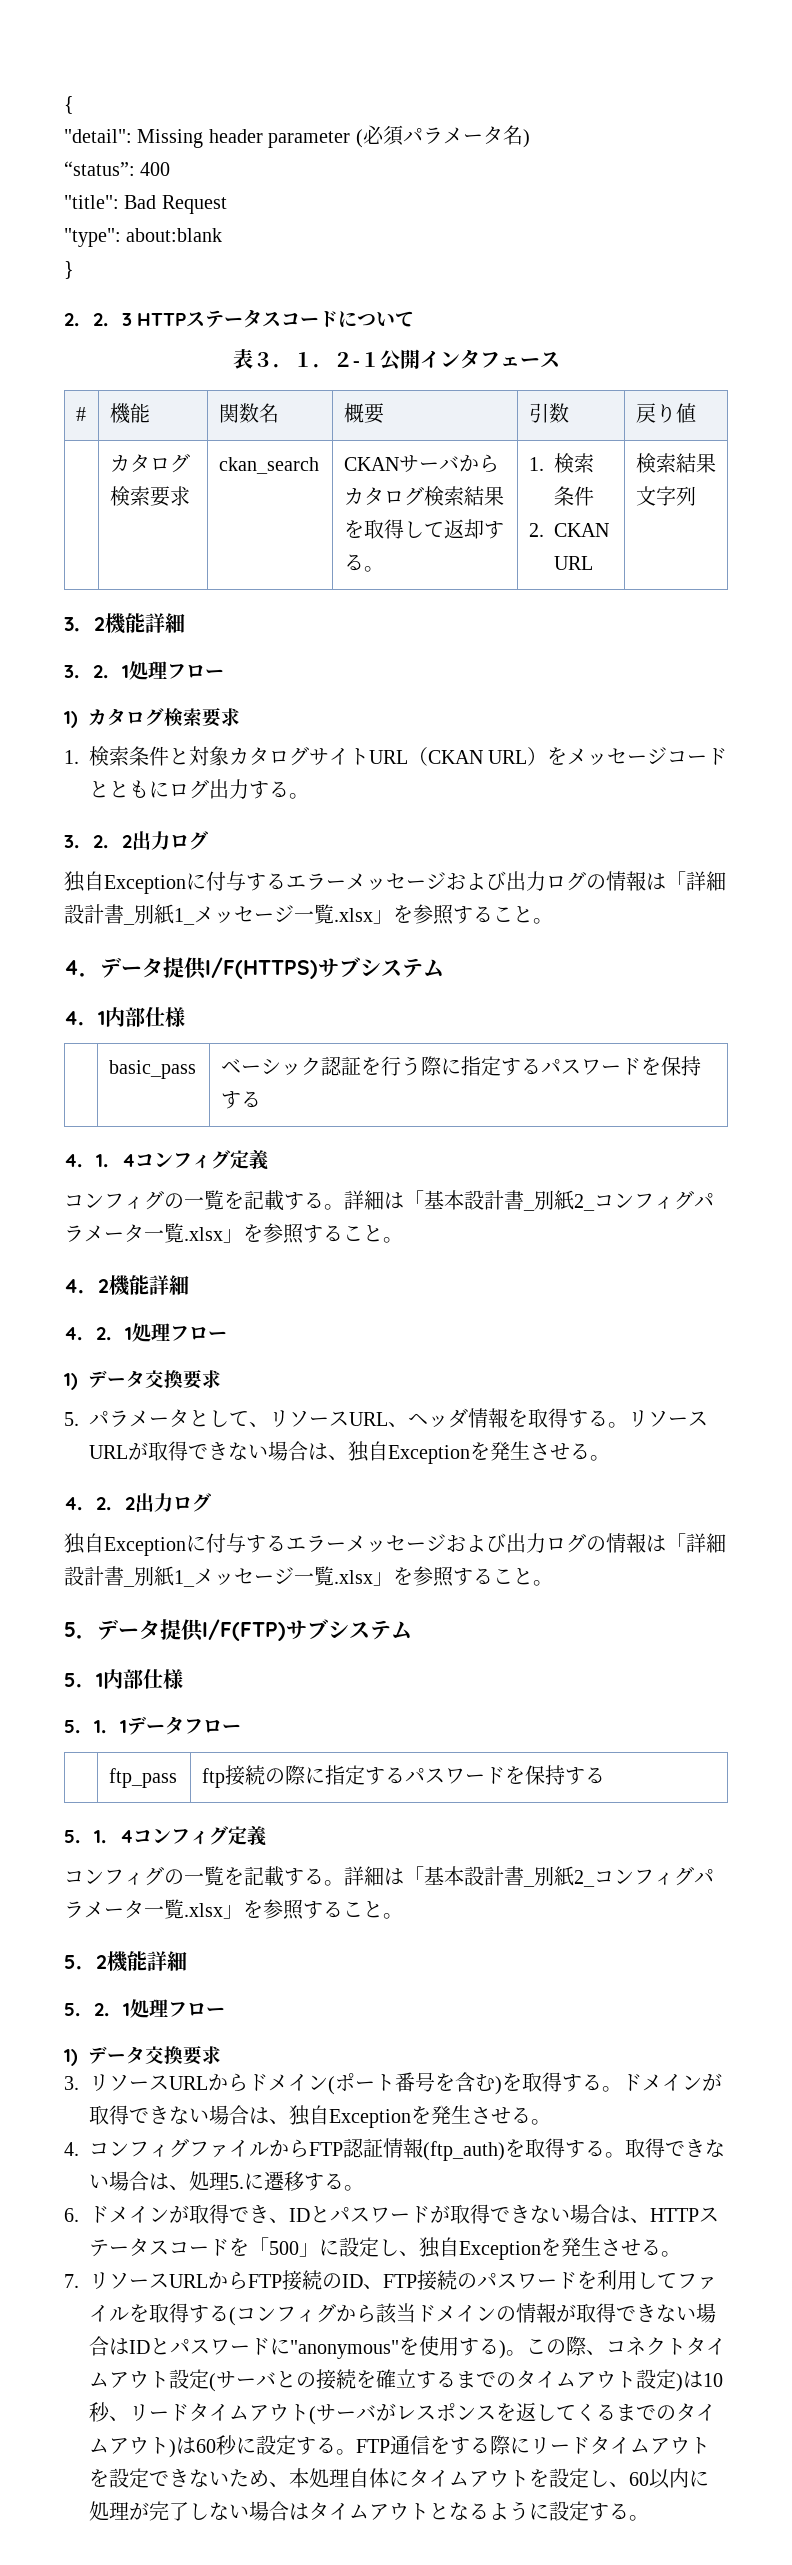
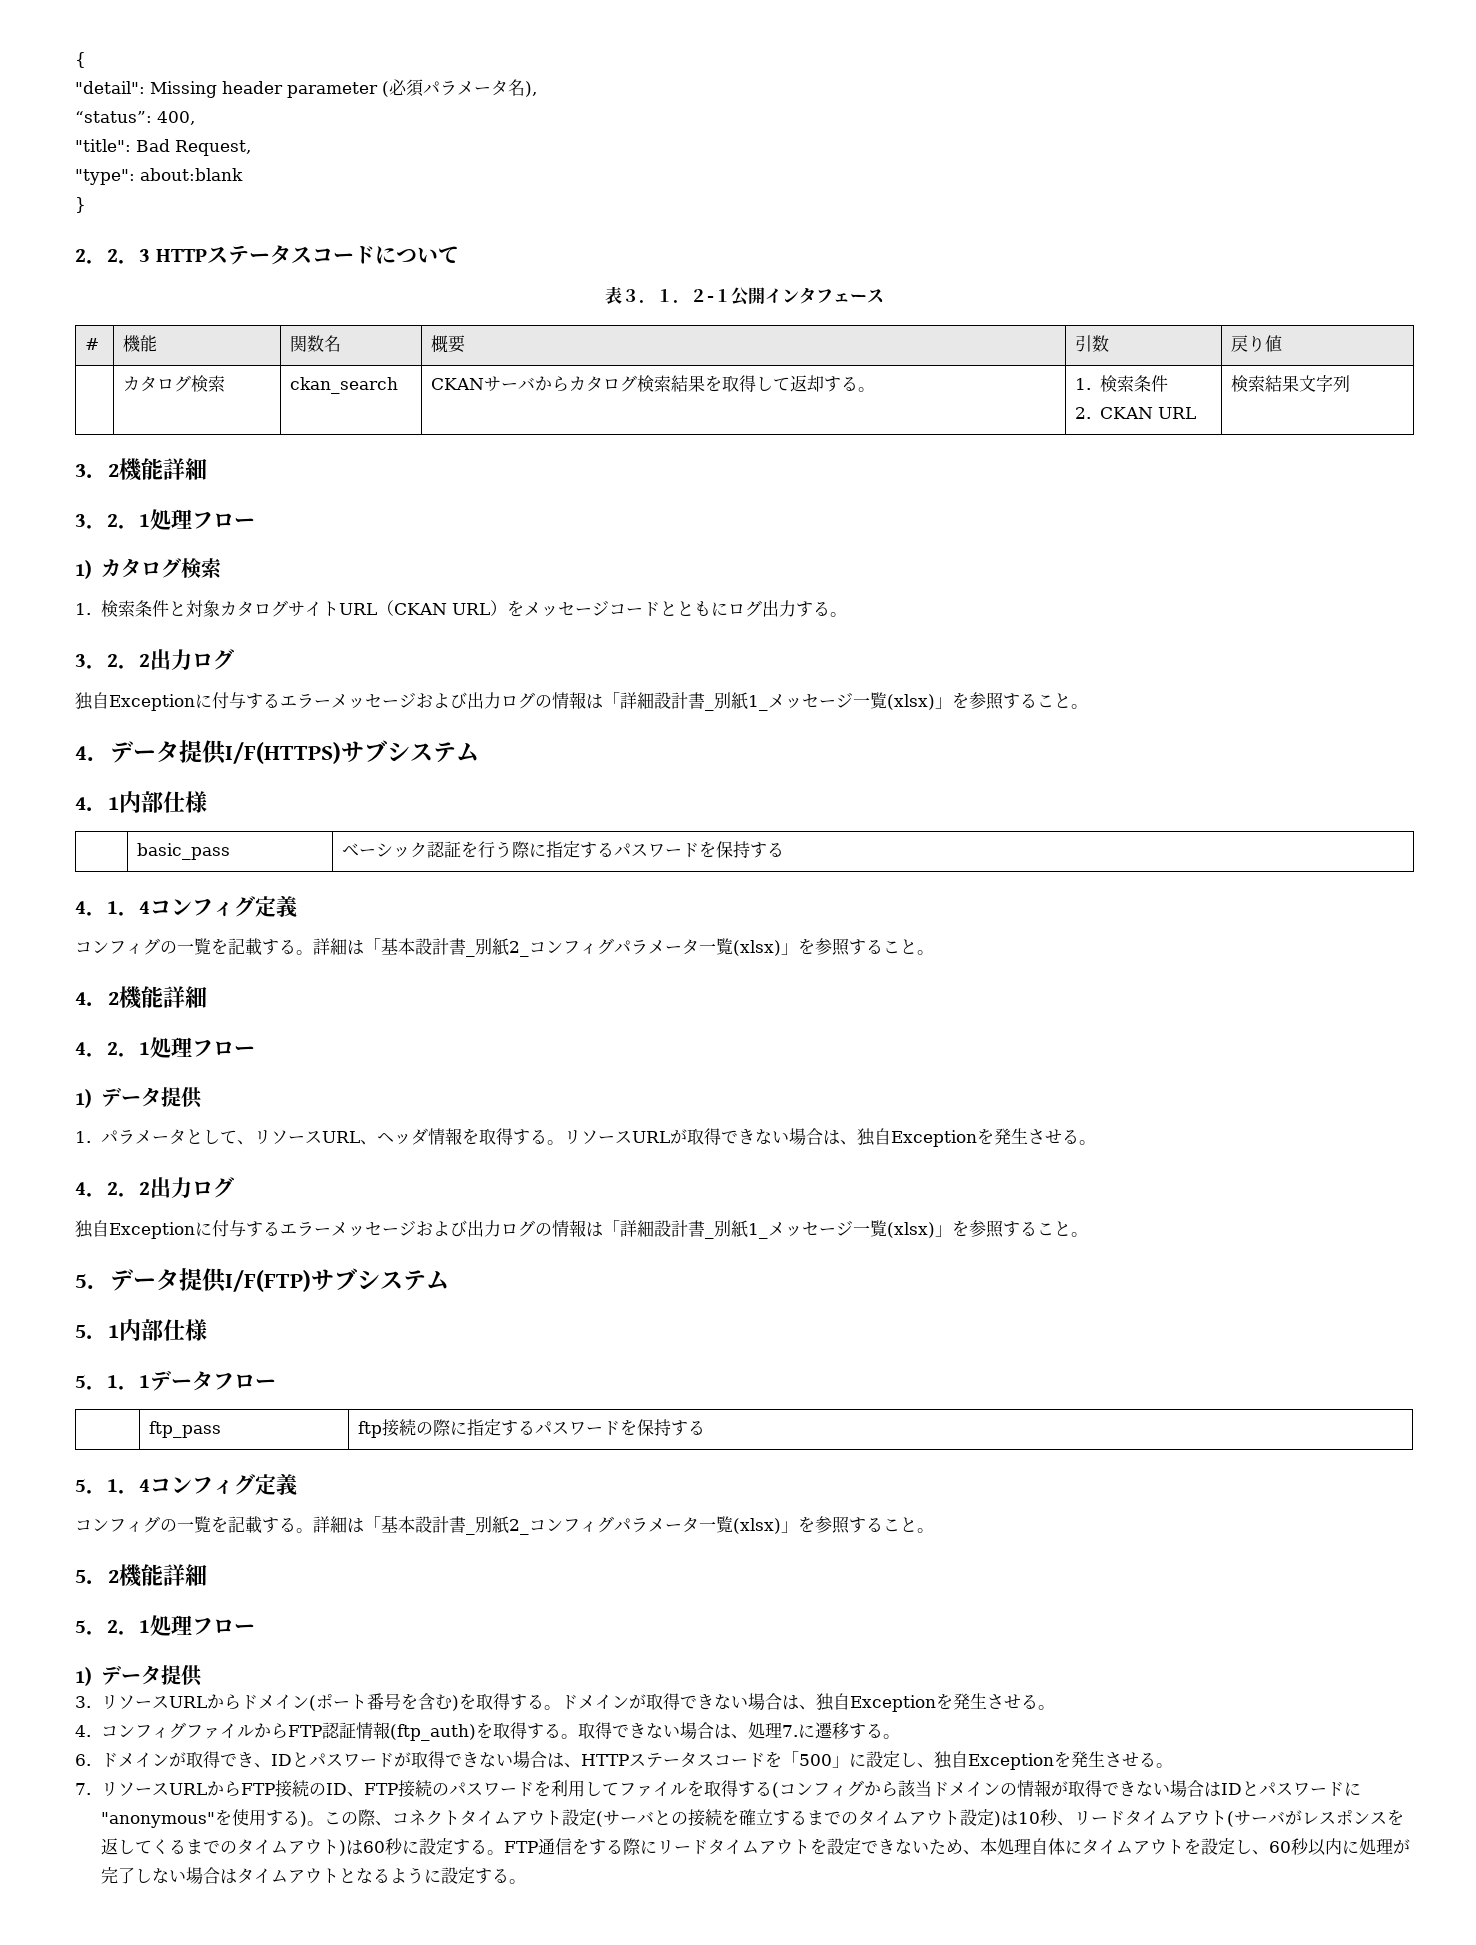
- "detail": Missing header parameter (必須パラメータ名)
+ "detail": Missing header parameter (必須パラメータ名),
- “status”: 400
+ “status”: 400,
- "title": Bad Request
+ "title": Bad Request,
- | カタログ検索要求 | ckan_search | CKANサーバからカタログ検索結果を取得して返却する。 | 1.検索条件
+ | カタログ検索 | ckan_search | CKANサーバからカタログ検索結果を取得して返却する。 | 1.検索条件
- 1)カタログ検索要求
+ 1)カタログ検索
  3．2．2出力ログ
- 独自Exceptionに付与するエラーメッセージおよび出力ログの情報は「詳細設計書_別紙1_メッセージ一覧.xlsx」を参照すること。
+ 独自Exceptionに付与するエラーメッセージおよび出力ログの情報は「詳細設計書_別紙1_メッセージ一覧(xlsx)」を参照すること。
  4．1．4コンフィグ定義
- コンフィグの一覧を記載する。詳細は「基本設計書_別紙2_コンフィグパラメータ一覧.xlsx」を参照すること。
+ コンフィグの一覧を記載する。詳細は「基本設計書_別紙2_コンフィグパラメータ一覧(xlsx)」を参照すること。
  4．2．1処理フロー
- 1)データ交換要求
- 5.パラメータとして、リソースURL、ヘッダ情報を取得する。
+ 1)データ提供
+ 1.パラメータとして、リソースURL、ヘッダ情報を取得する。
  4．2．2出力ログ
- 独自Exceptionに付与するエラーメッセージおよび出力ログの情報は「詳細設計書_別紙1_メッセージ一覧.xlsx」を参照すること。
+ 独自Exceptionに付与するエラーメッセージおよび出力ログの情報は「詳細設計書_別紙1_メッセージ一覧(xlsx)」を参照すること。
  5．1．4コンフィグ定義
- コンフィグの一覧を記載する。詳細は「基本設計書_別紙2_コンフィグパラメータ一覧.xlsx」を参照すること。
+ コンフィグの一覧を記載する。詳細は「基本設計書_別紙2_コンフィグパラメータ一覧(xlsx)」を参照すること。
  5．2．1処理フロー
- 1)データ交換要求
+ 1)データ提供
- 取得できない場合は、処理5.に遷移する。
+ 取得できない場合は、処理7.に遷移する。
- FTP通信をする際にリードタイムアウトを設定できないため、本処理自体にタイムアウトを設定し、60以内に処理が完了しない場合はタイムアウトとなるように設定する。
+ FTP通信をする際にリードタイムアウトを設定できないため、本処理自体にタイムアウトを設定し、60秒以内に処理が完了しない場合はタイムアウトとなるように設定する。

